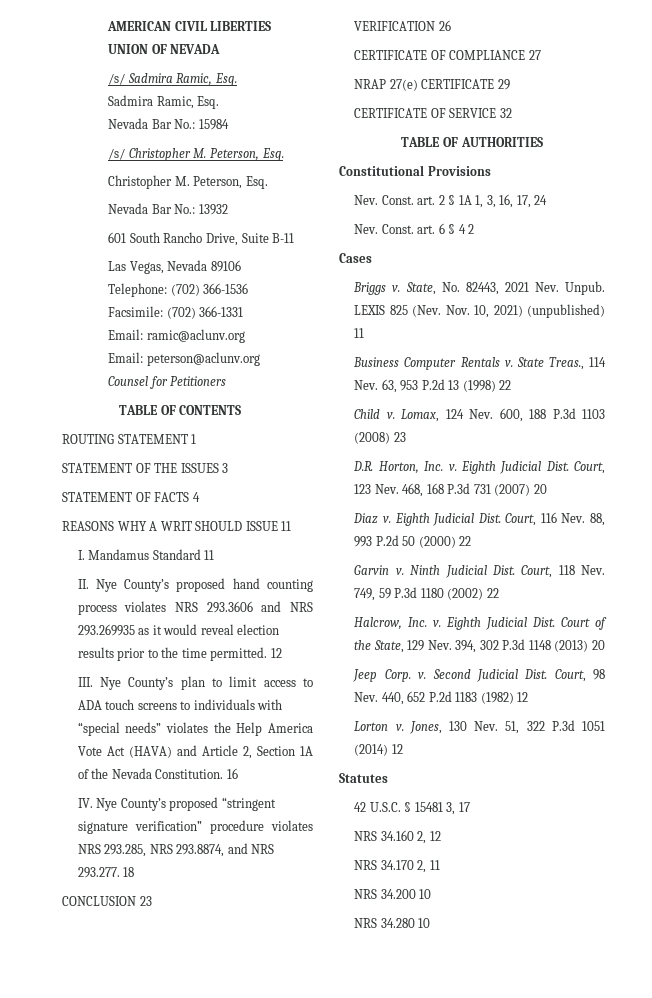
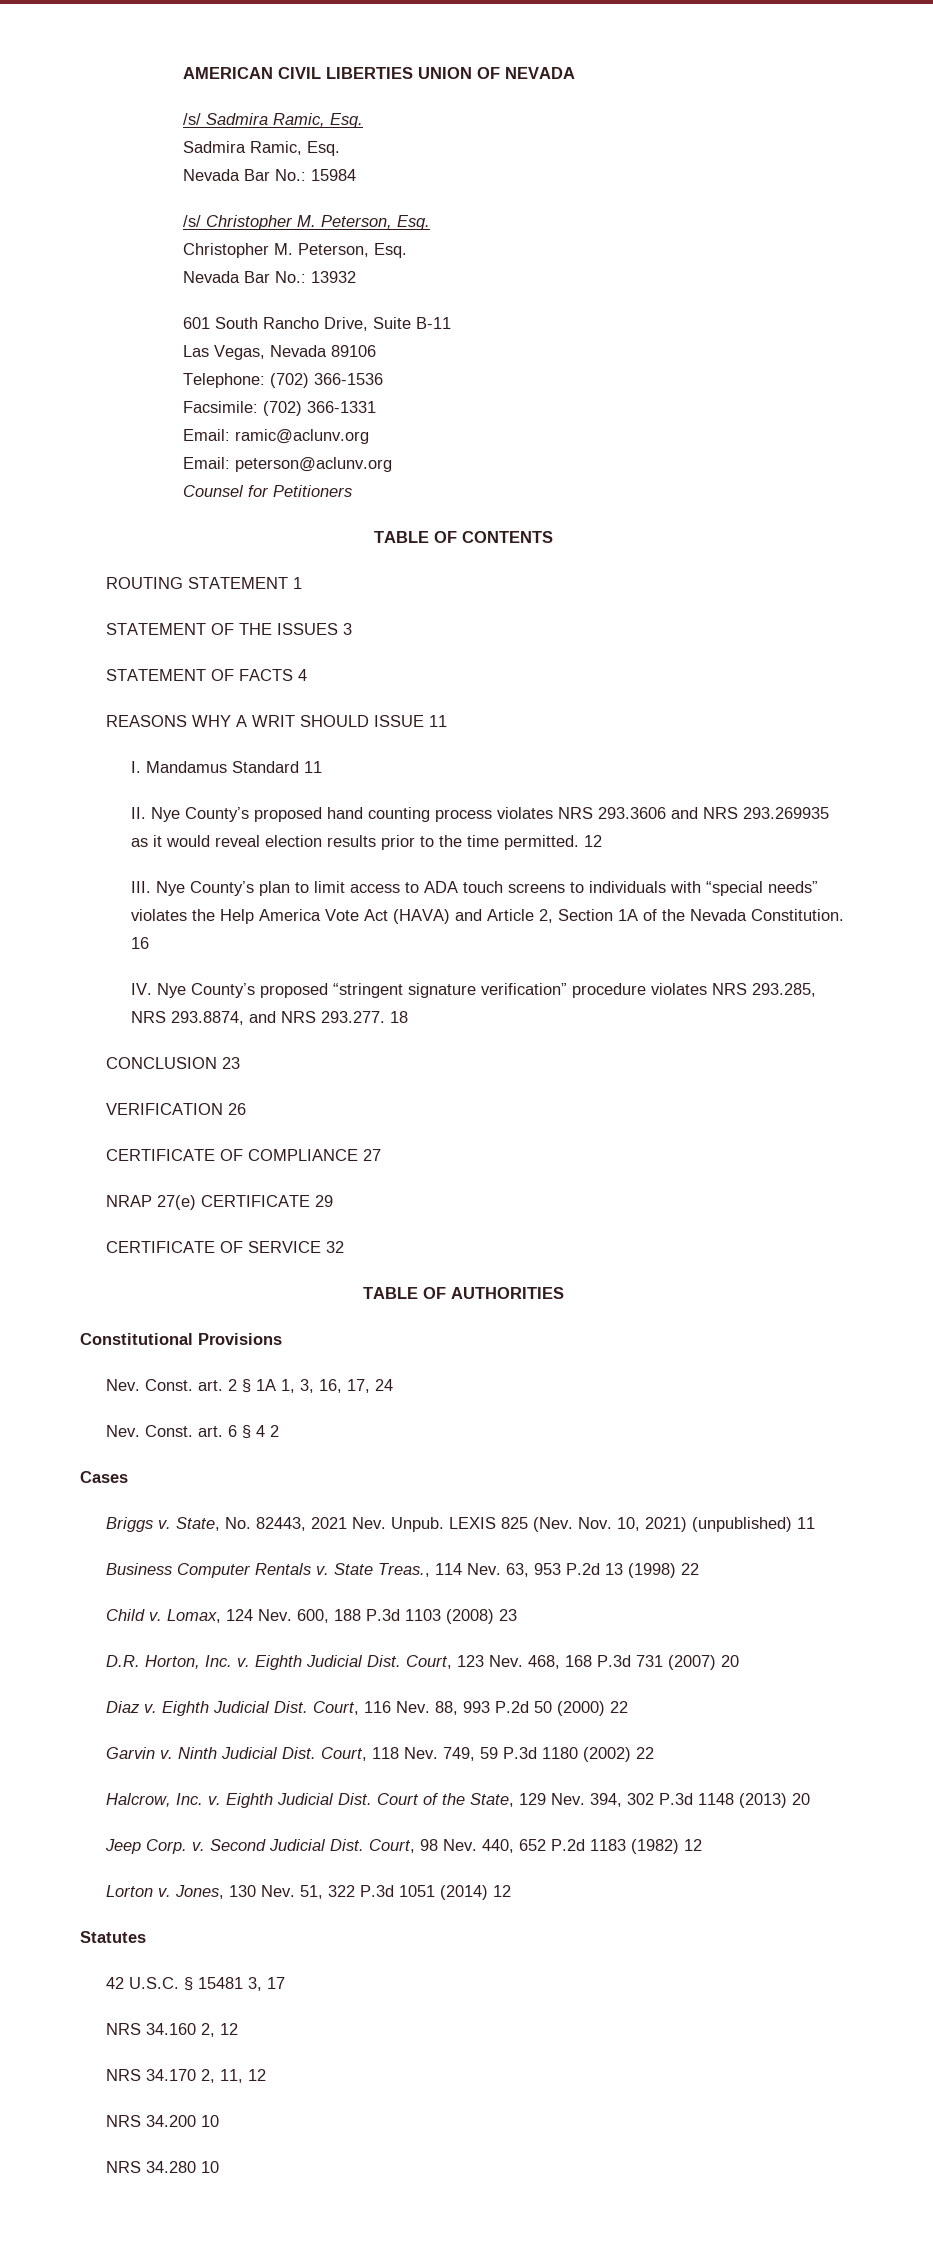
- NRS 34.170 2, 11
+ NRS 34.170 2, 11, 12

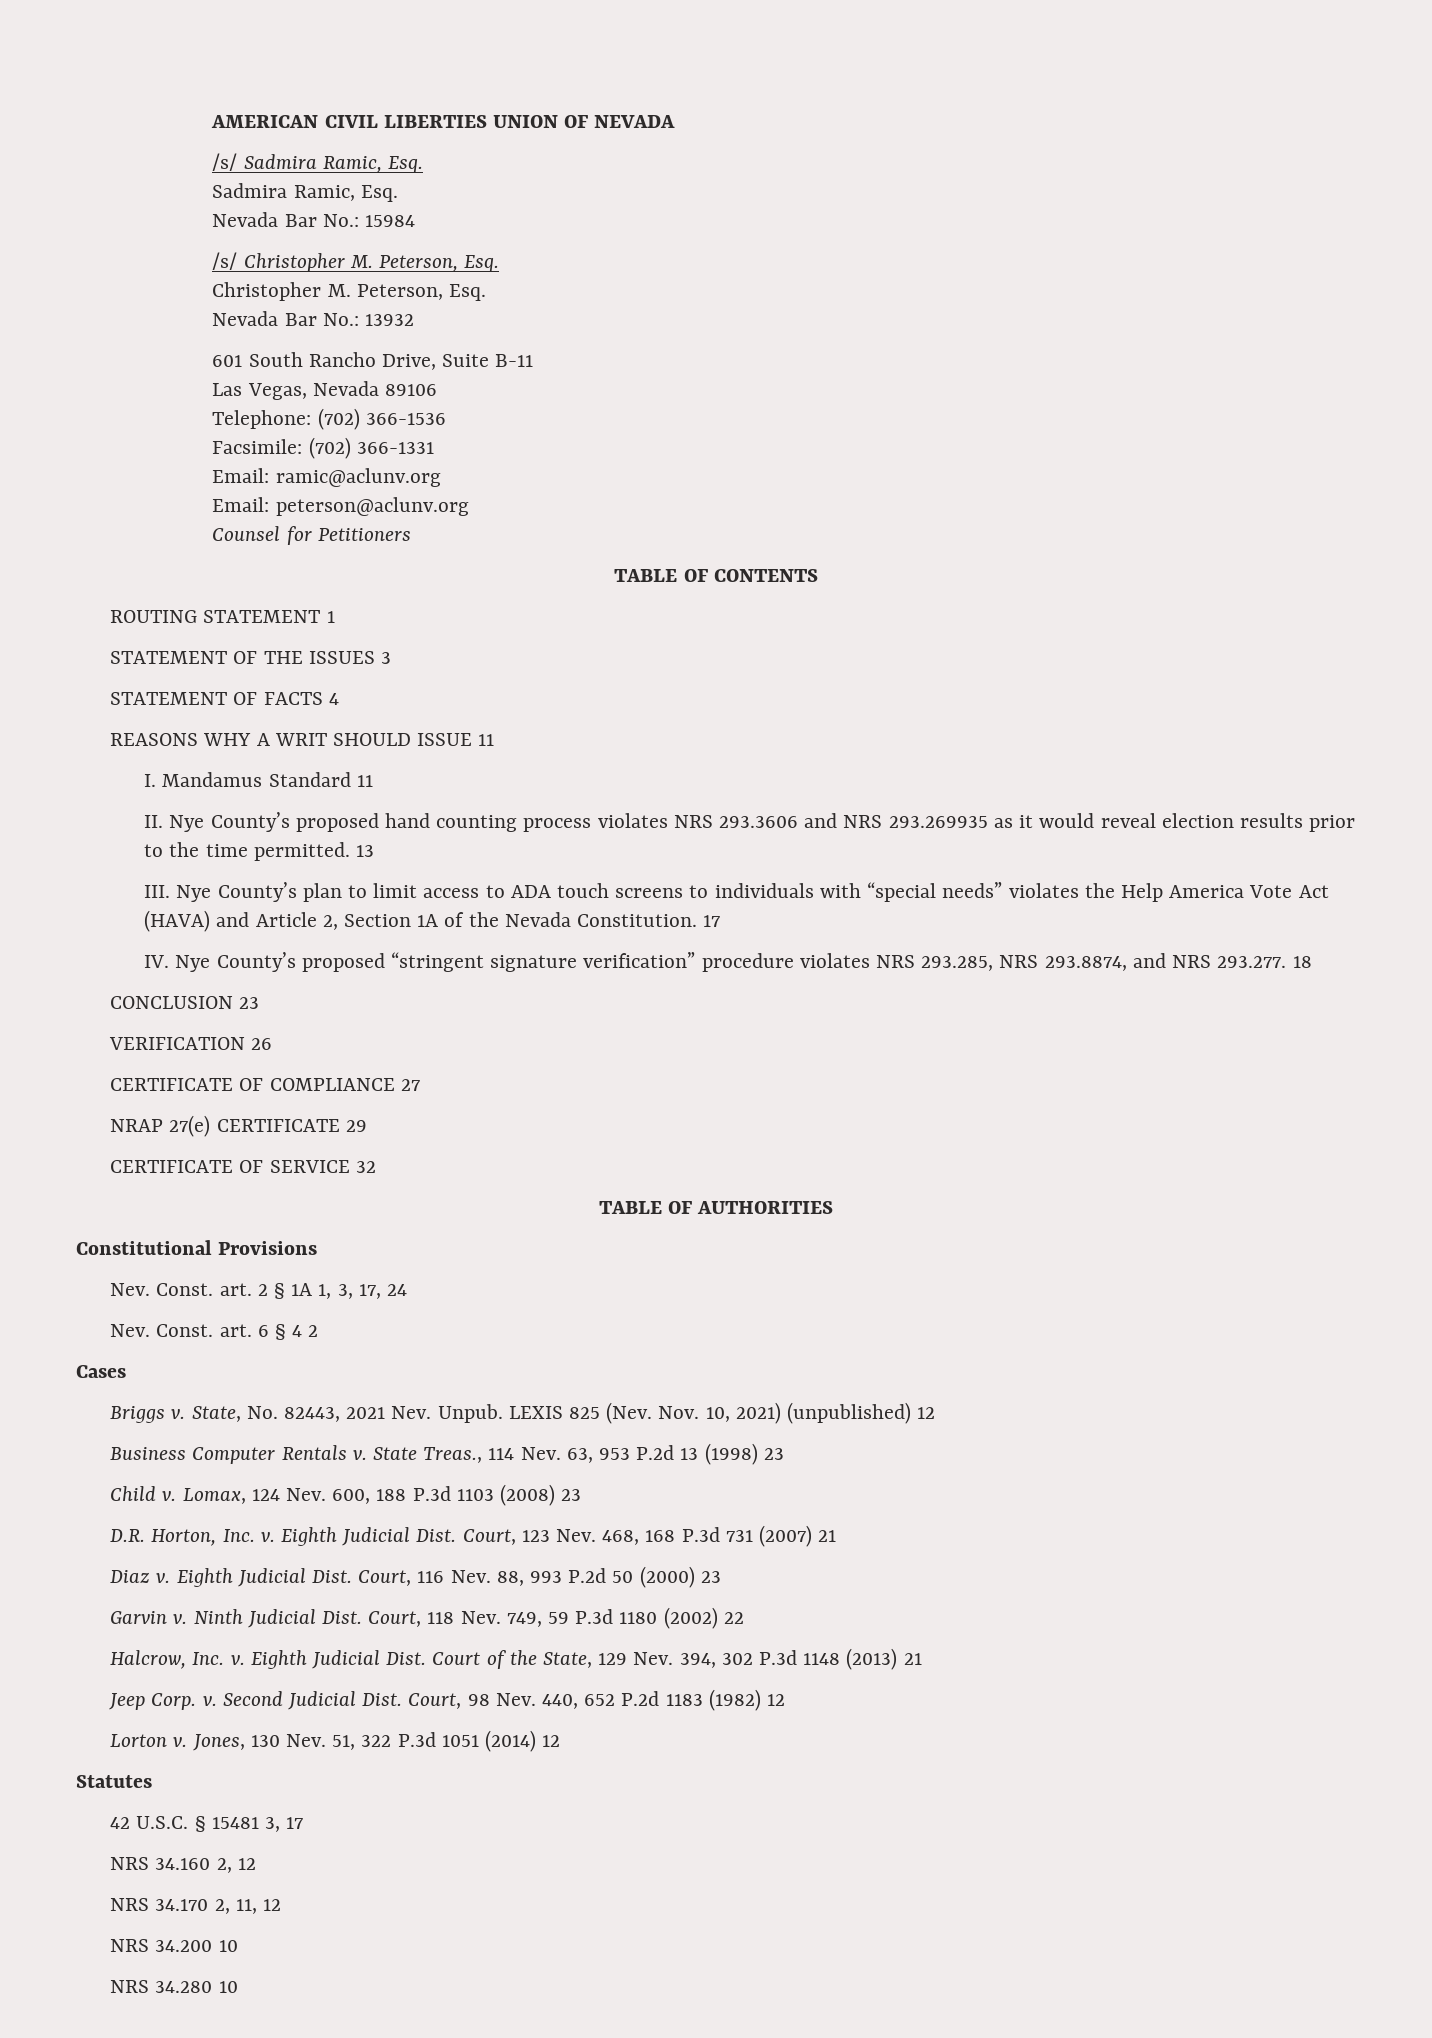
- II. Nye County’s proposed hand counting process violates NRS 293.3606 and NRS 293.269935 as it would reveal election results prior to the time permitted. 12
+ II. Nye County’s proposed hand counting process violates NRS 293.3606 and NRS 293.269935 as it would reveal election results prior to the time permitted. 13
- III. Nye County’s plan to limit access to ADA touch screens to individuals with “special needs” violates the Help America Vote Act (HAVA) and Article 2, Section 1A of the Nevada Constitution. 16
+ III. Nye County’s plan to limit access to ADA touch screens to individuals with “special needs” violates the Help America Vote Act (HAVA) and Article 2, Section 1A of the Nevada Constitution. 17
- Nev. Const. art. 2 § 1A 1, 3, 16, 17, 24
+ Nev. Const. art. 2 § 1A 1, 3, 17, 24
- LEXIS 825 (Nev. Nov. 10, 2021) (unpublished) 11
+ LEXIS 825 (Nev. Nov. 10, 2021) (unpublished) 12
- State Treas., 114 Nev. 63, 953 P.2d 13 (1998) 22
+ State Treas., 114 Nev. 63, 953 P.2d 13 (1998) 23
- Court, 123 Nev. 468, 168 P.3d 731 (2007) 20
+ Court, 123 Nev. 468, 168 P.3d 731 (2007) 21
- Court, 116 Nev. 88, 993 P.2d 50 (2000) 22
+ Court, 116 Nev. 88, 993 P.2d 50 (2000) 23
- Court of the State, 129 Nev. 394, 302 P.3d 1148 (2013) 20
+ Court of the State, 129 Nev. 394, 302 P.3d 1148 (2013) 21

